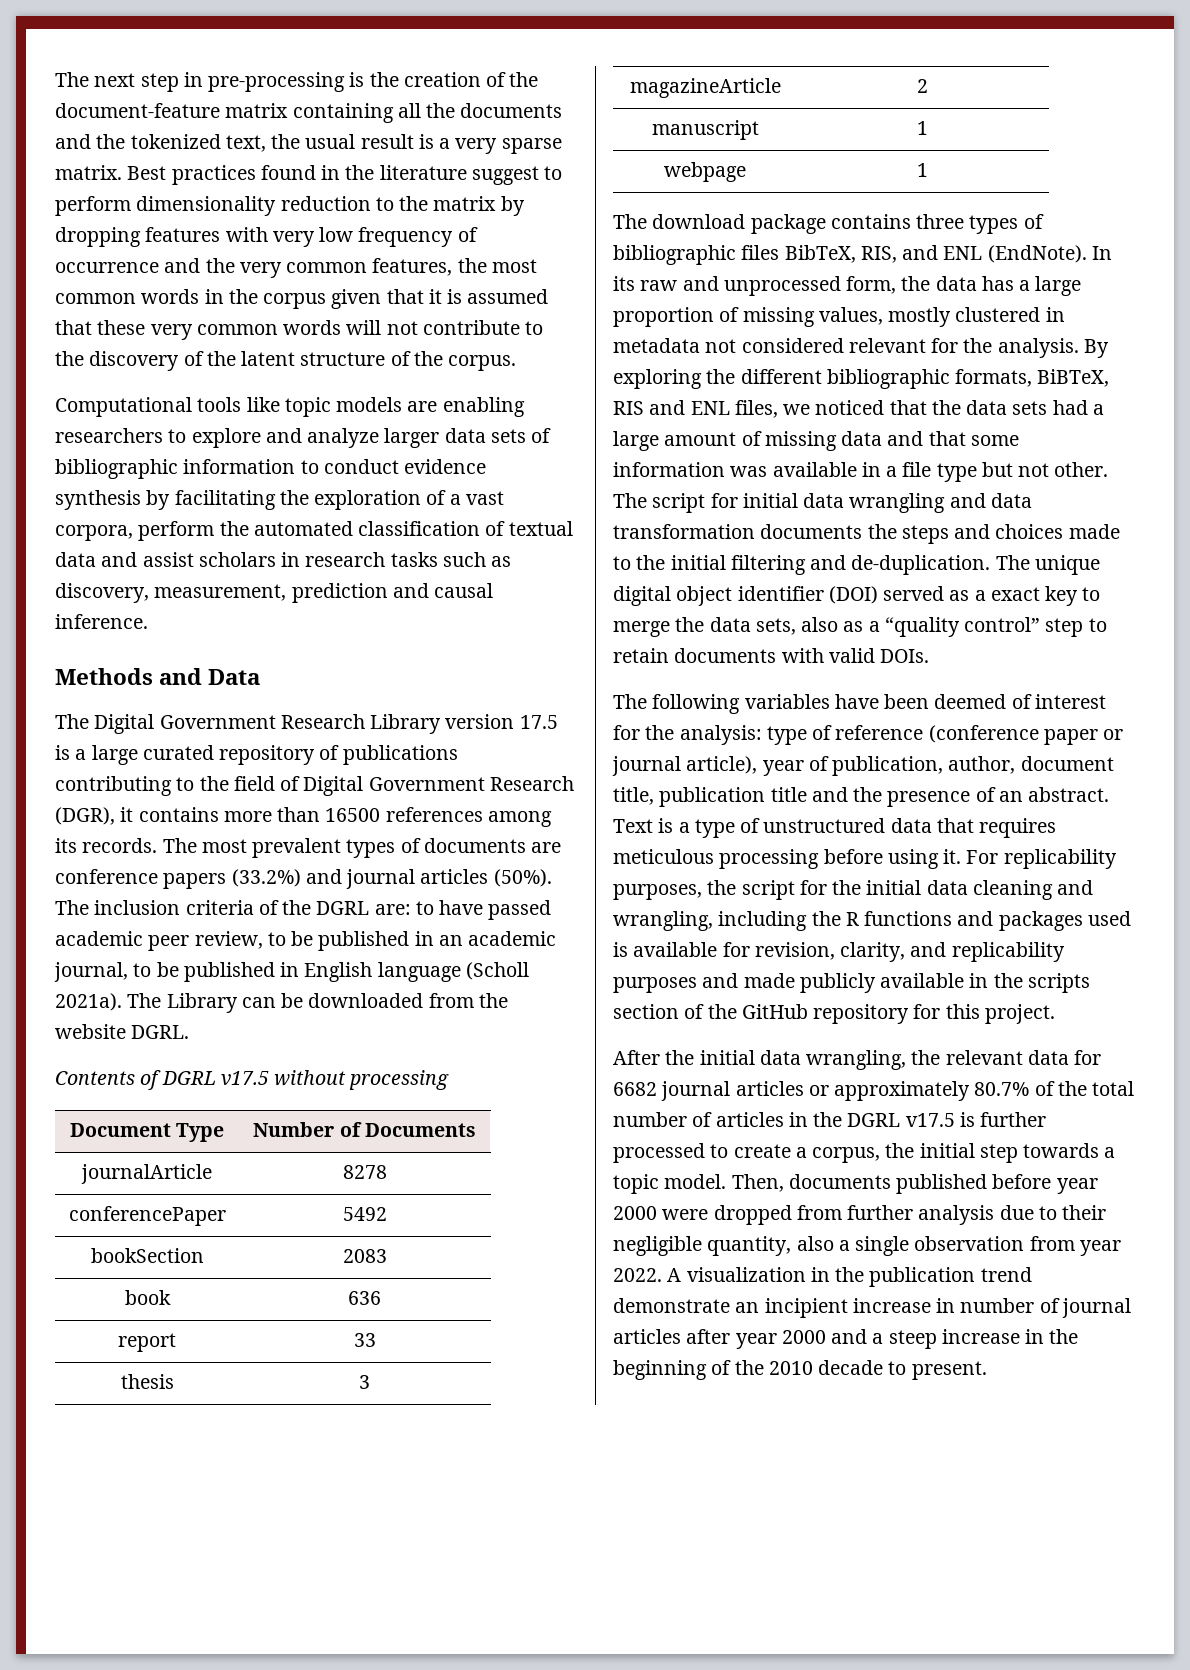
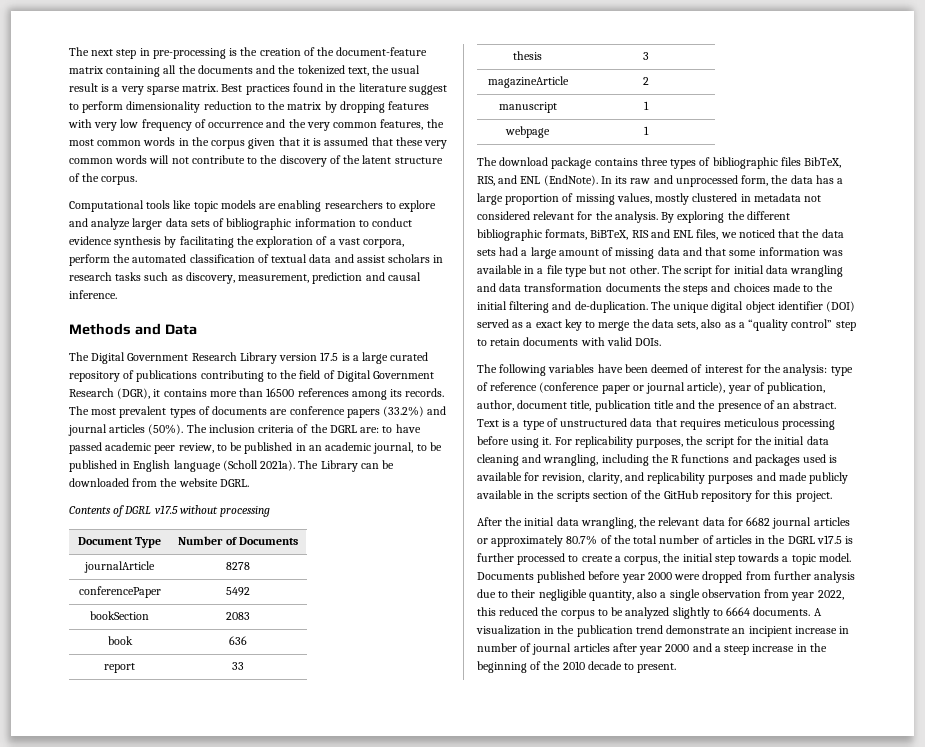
- Then, documents published before year 2000 were dropped from further analysis due to their negligible quantity, also a single observation from year 2022.
+ Documents published before year 2000 were dropped from further analysis due to their negligible quantity, also a single observation from year 2022, this reduced the corpus to be analyzed slightly to 6664 documents.

